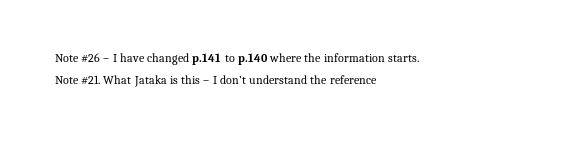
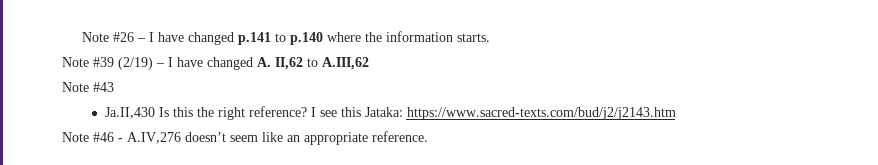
- Note #21. What Jataka is this – I don’t understand the reference
+ Note #39 (2/19) – I have changed A. II,62 to A.III,62
+ Note #43
+ Ja.II,430 Is this the right reference? I see this Jataka: https://www.sacred-texts.com/bud/j2/j2143.htm
+ Note #46 - A.IV,276 doesn’t seem like an appropriate reference.

